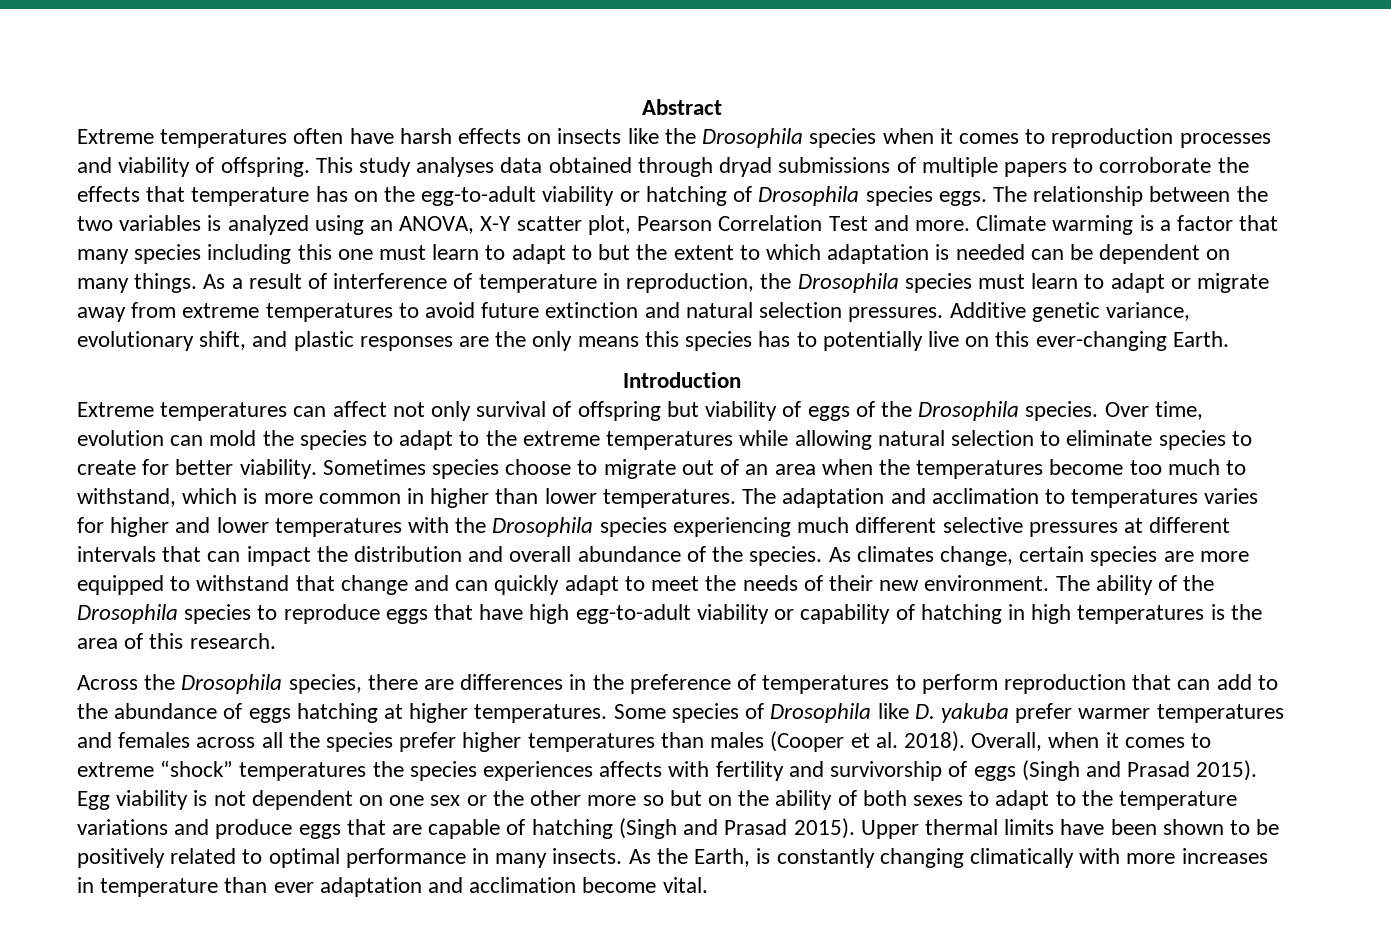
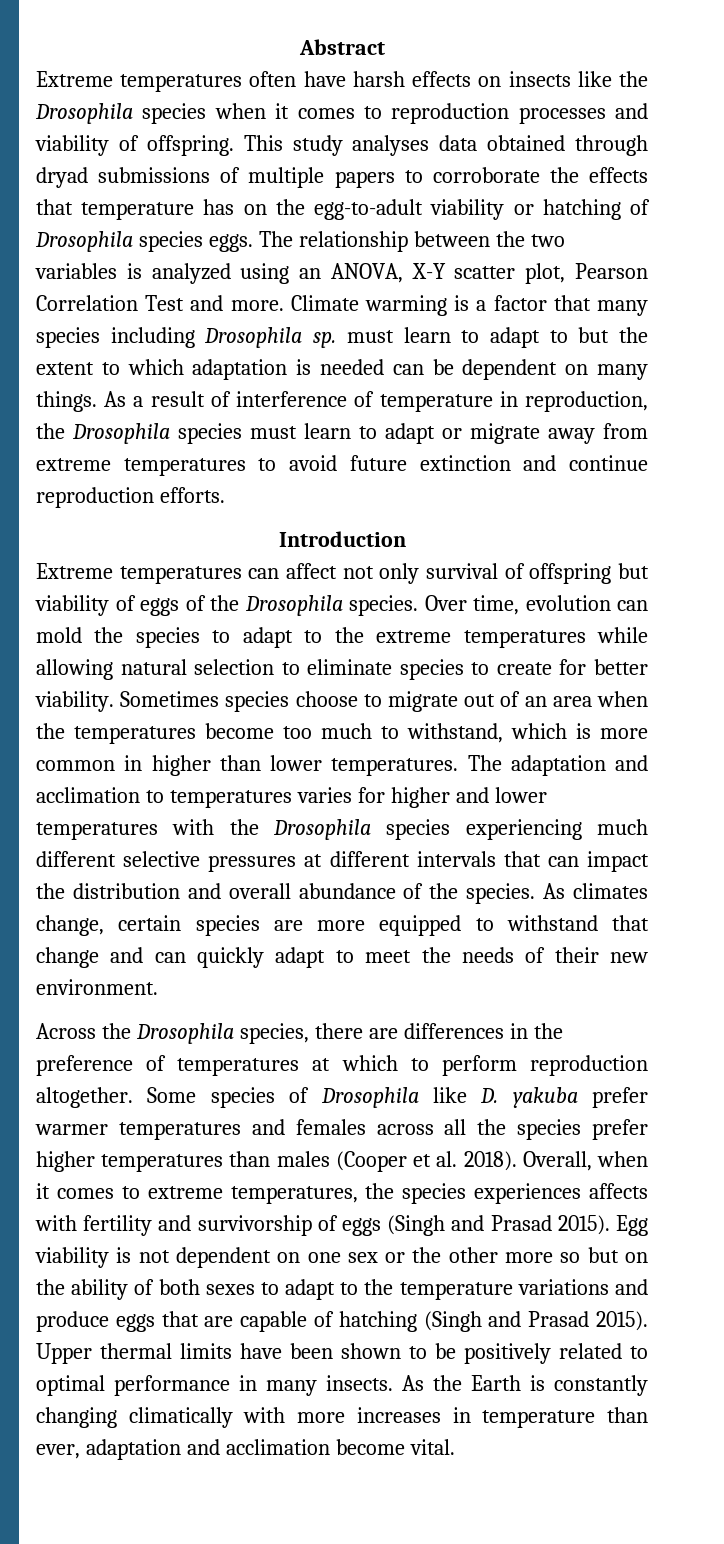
- Climate warming is a factor that many species including this one must learn to adapt to but the extent to which adaptation is needed can be dependent on many things.
+ Climate warming is a factor that many species including Drosophila sp. must learn to adapt to but the extent to which adaptation is needed can be dependent on many things.
- As a result of interference of temperature in reproduction, the Drosophila species must learn to adapt or migrate away from extreme temperatures to avoid future extinction and natural selection pressures. Additive genetic variance, evolutionary shift, and plastic responses are the only means this species has to potentially live on this ever-changing Earth.
+ As a result of interference of temperature in reproduction, the Drosophila species must learn to adapt or migrate away from extreme temperatures to avoid future extinction and continue reproduction efforts.
- The ability of the Drosophila species to reproduce eggs that have high egg-to-adult viability or capability of hatching in high temperatures is the area of this research.
- Across the Drosophila species, there are differences in the preference of temperatures to perform reproduction that can add to the abundance of eggs hatching at higher temperatures.
+ Across the Drosophila species, there are differences in the preference of temperatures at which to perform reproduction altogether.
- Overall, when it comes to extreme “shock” temperatures the species experiences affects with fertility and survivorship of eggs (Singh and Prasad 2015).
+ Overall, when it comes to extreme temperatures, the species experiences affects with fertility and survivorship of eggs (Singh and Prasad 2015).
- As the Earth, is constantly changing climatically with more increases in temperature than ever adaptation and acclimation become vital.
+ As the Earth is constantly changing climatically with more increases in temperature than ever, adaptation and acclimation become vital.

